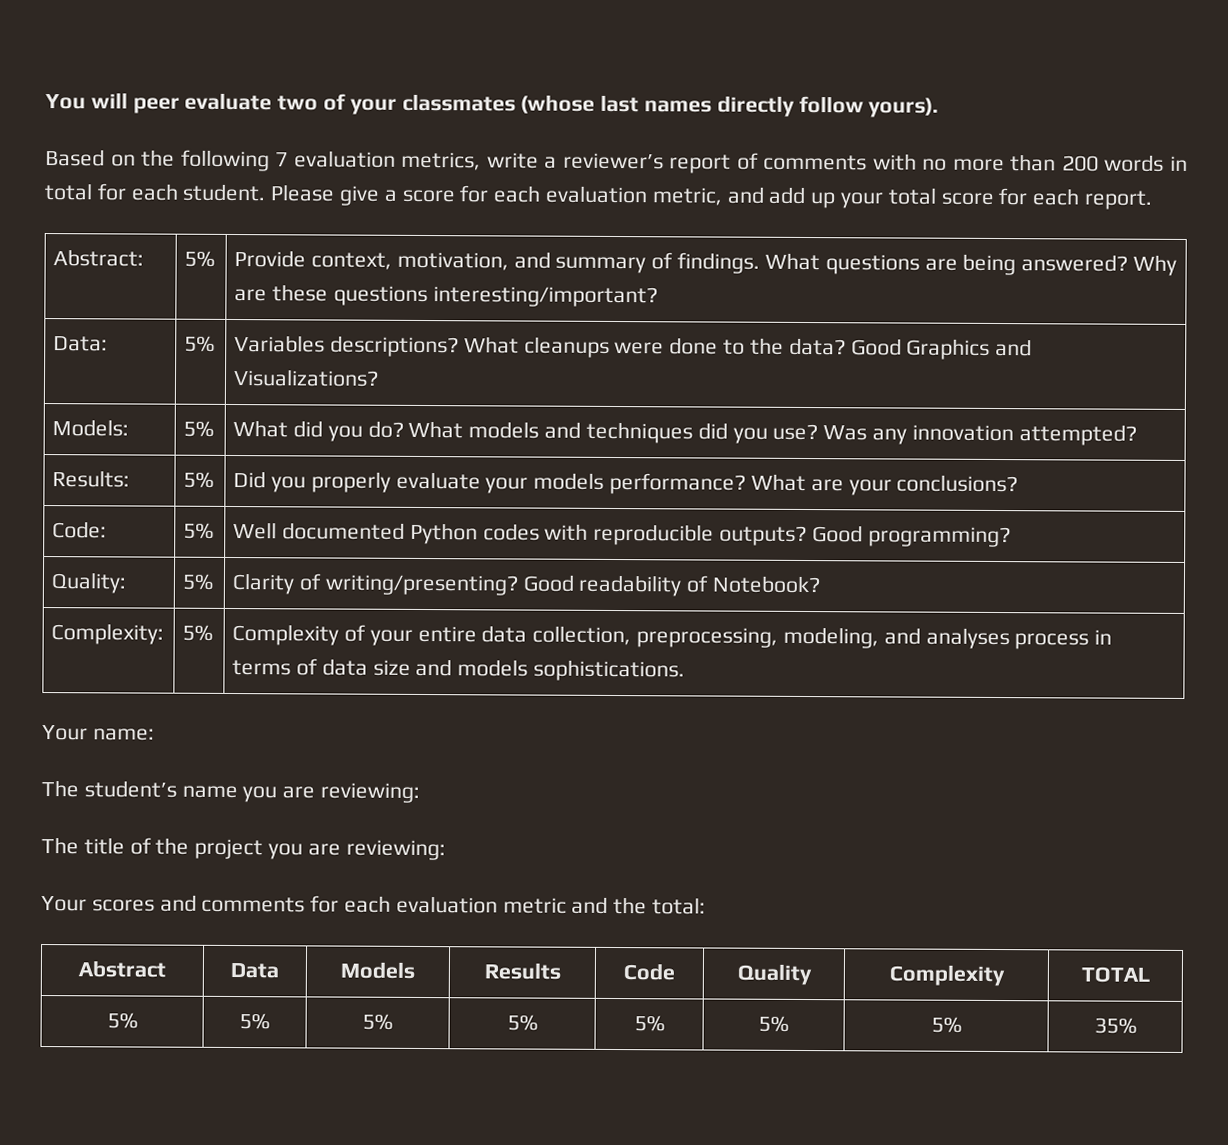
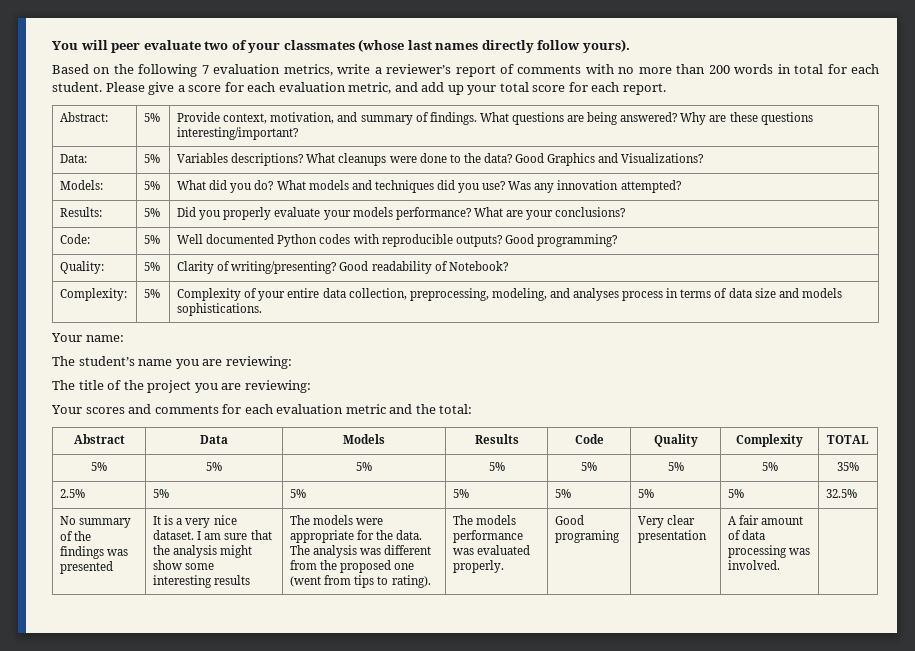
+ 2.5% | 5% | 5% | 5% | 5% | 5% | 5% | 32.5%
+ No summary of the findings was presented | It is a very nice dataset. I am sure that the analysis might show some interesting results | The models were appropriate for the data. The analysis was different from the proposed one (went from tips to rating). | The models performance was evaluated properly. | Good programing | Very clear presentation | A fair amount of data processing was involved.

